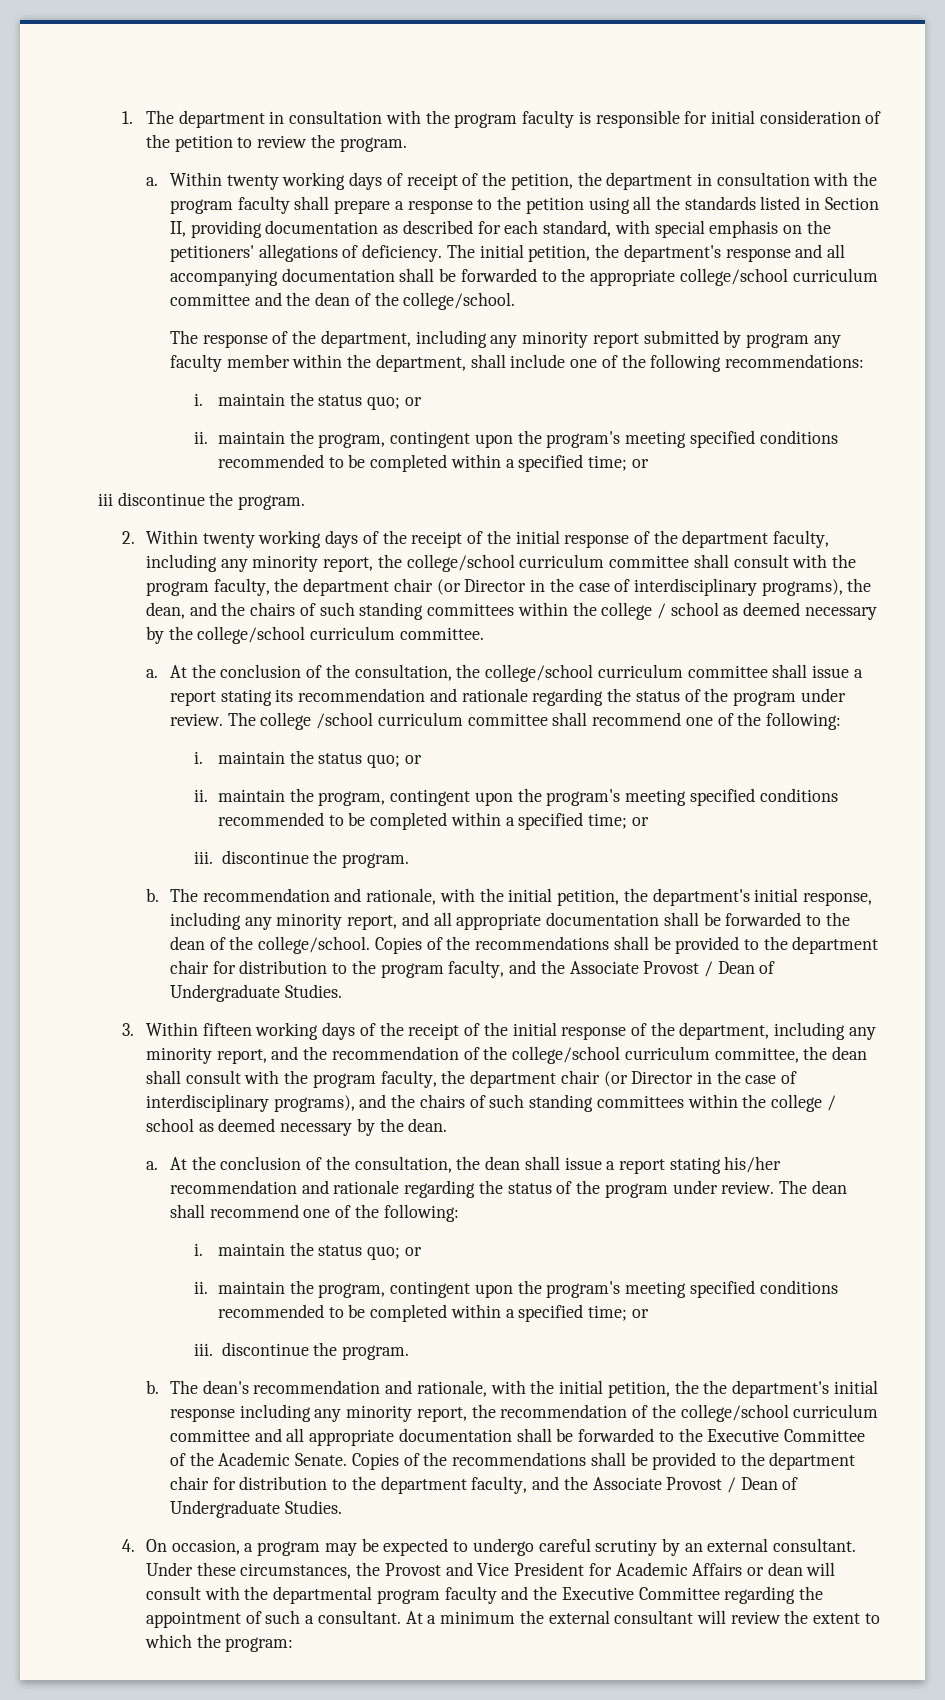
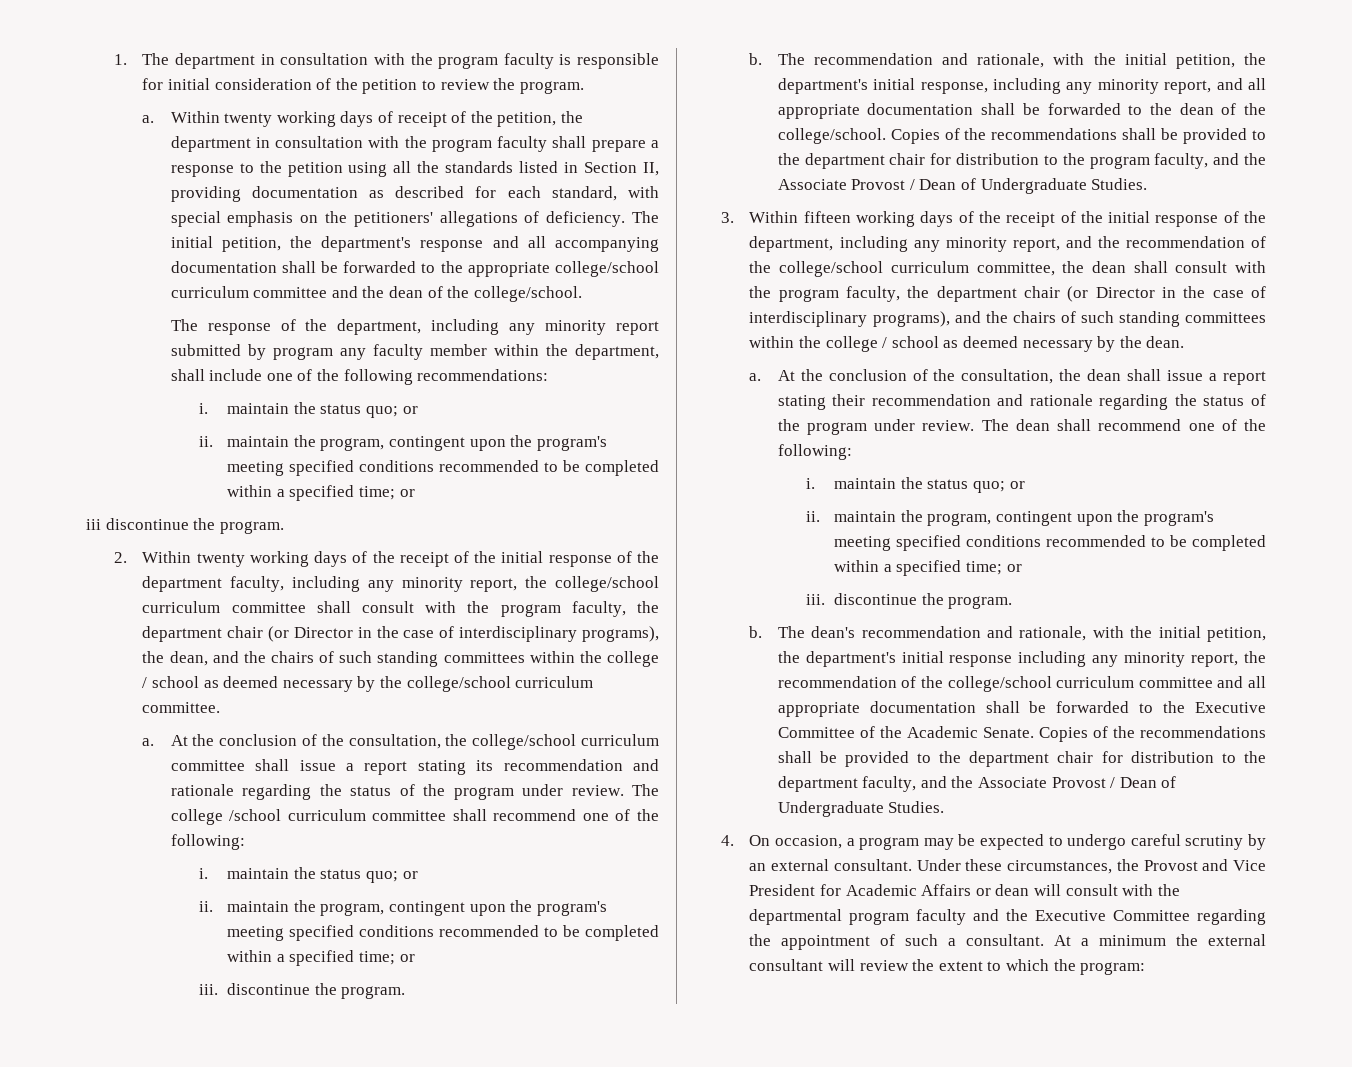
- At the conclusion of the consultation, the dean shall issue a report stating his/her recommendation and rationale regarding the status of the program under review.
+ At the conclusion of the consultation, the dean shall issue a report stating their recommendation and rationale regarding the status of the program under review.
- The dean's recommendation and rationale, with the initial petition, the the department's initial response including any minority report, the recommendation of the college/school curriculum committee and all appropriate documentation shall be forwarded to the Executive Committee of the Academic Senate.
+ The dean's recommendation and rationale, with the initial petition, the department's initial response including any minority report, the recommendation of the college/school curriculum committee and all appropriate documentation shall be forwarded to the Executive Committee of the Academic Senate.

